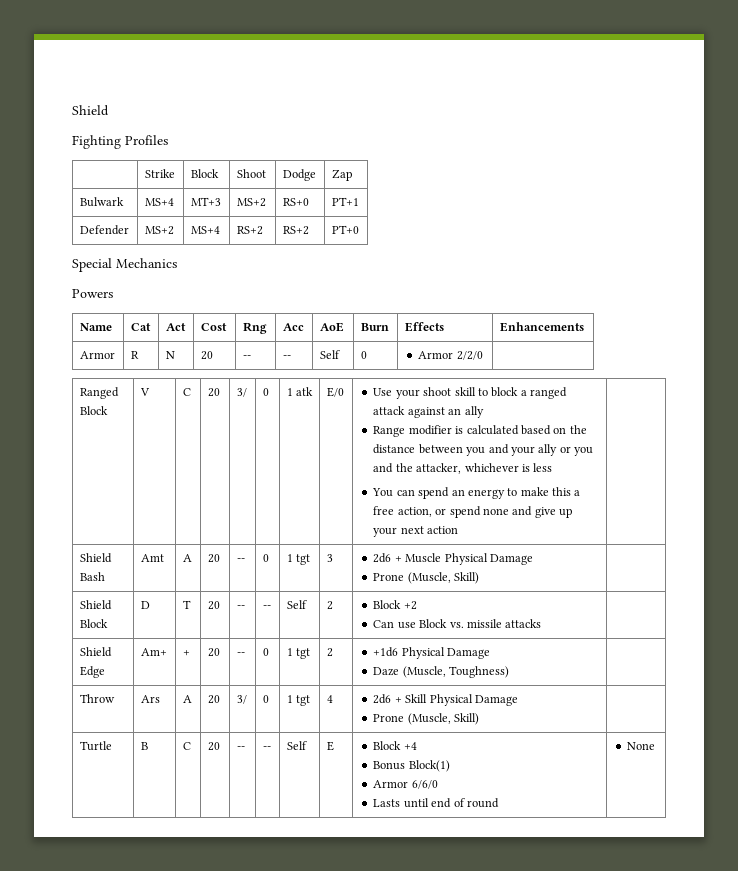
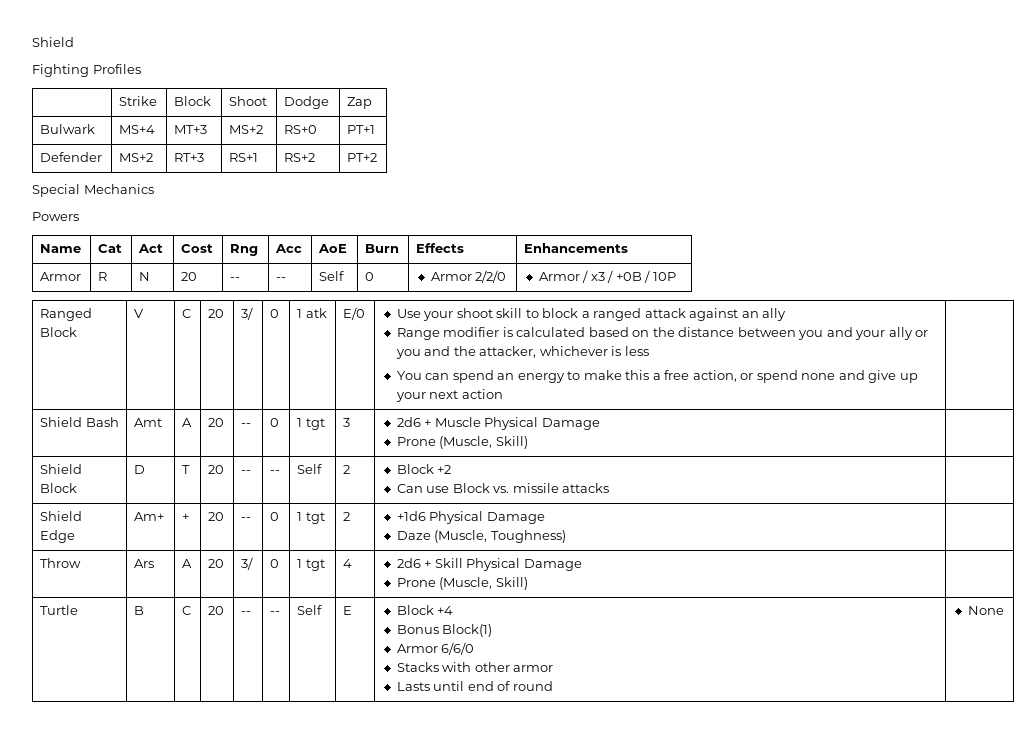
- Defender | MS+2 | MS+4 | RS+2 | RS+2 | PT+0
+ Defender | MS+2 | RT+3 | RS+1 | RS+2 | PT+2
- Armor | R | N | 20 | -- | -- | Self | 0 | Armor 2/2/0 |
+ Armor | R | N | 20 | -- | -- | Self | 0 | Armor 2/2/0 | Armor / x3 / +0B / 10P
  Turtle | B | C | 20 | -- | -- | Self | E | Block +4
  Bonus Block(1)
  Armor 6/6/0
+ Stacks with other armor

